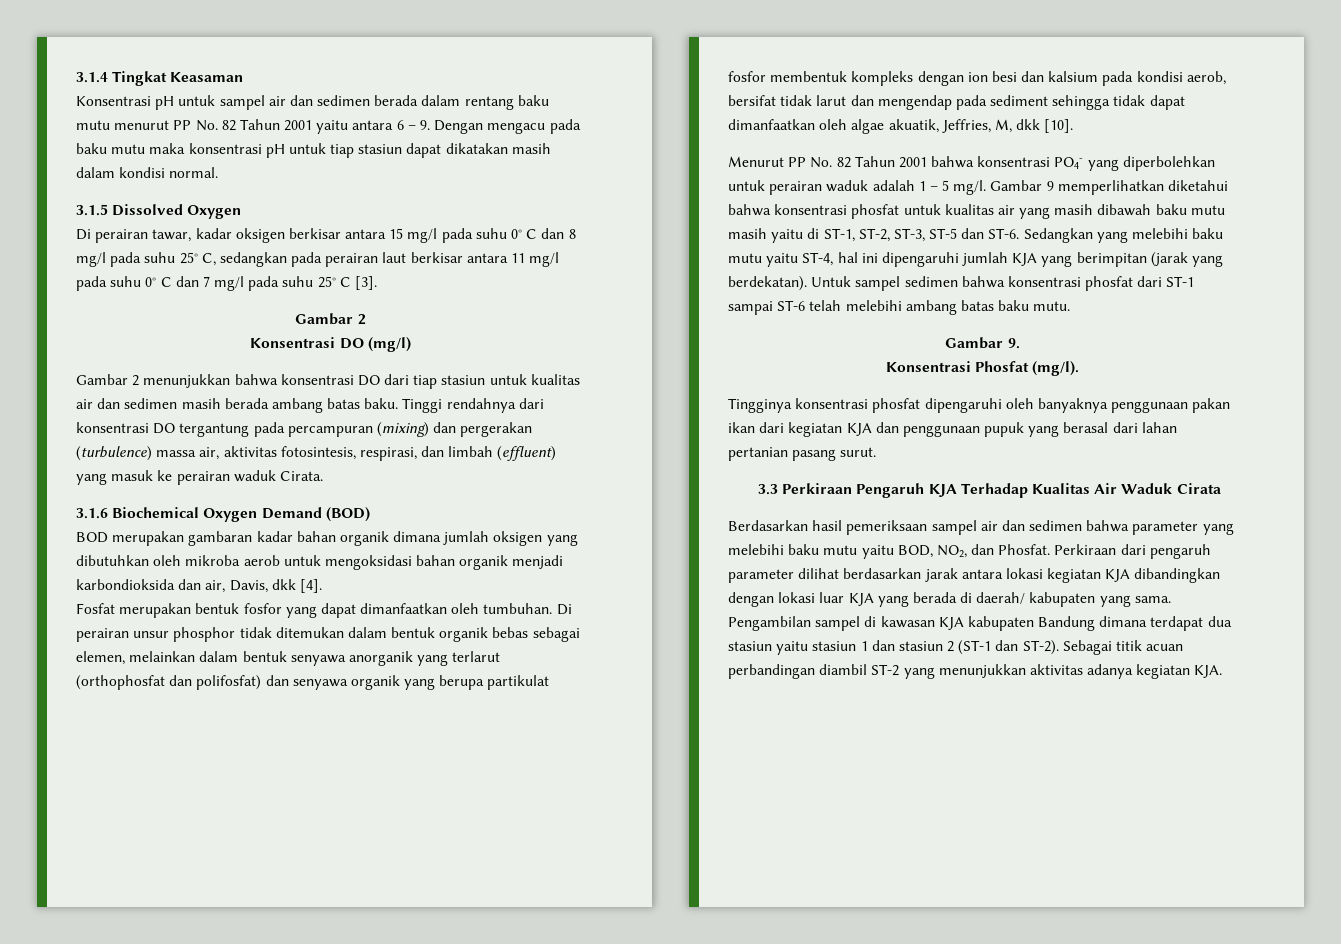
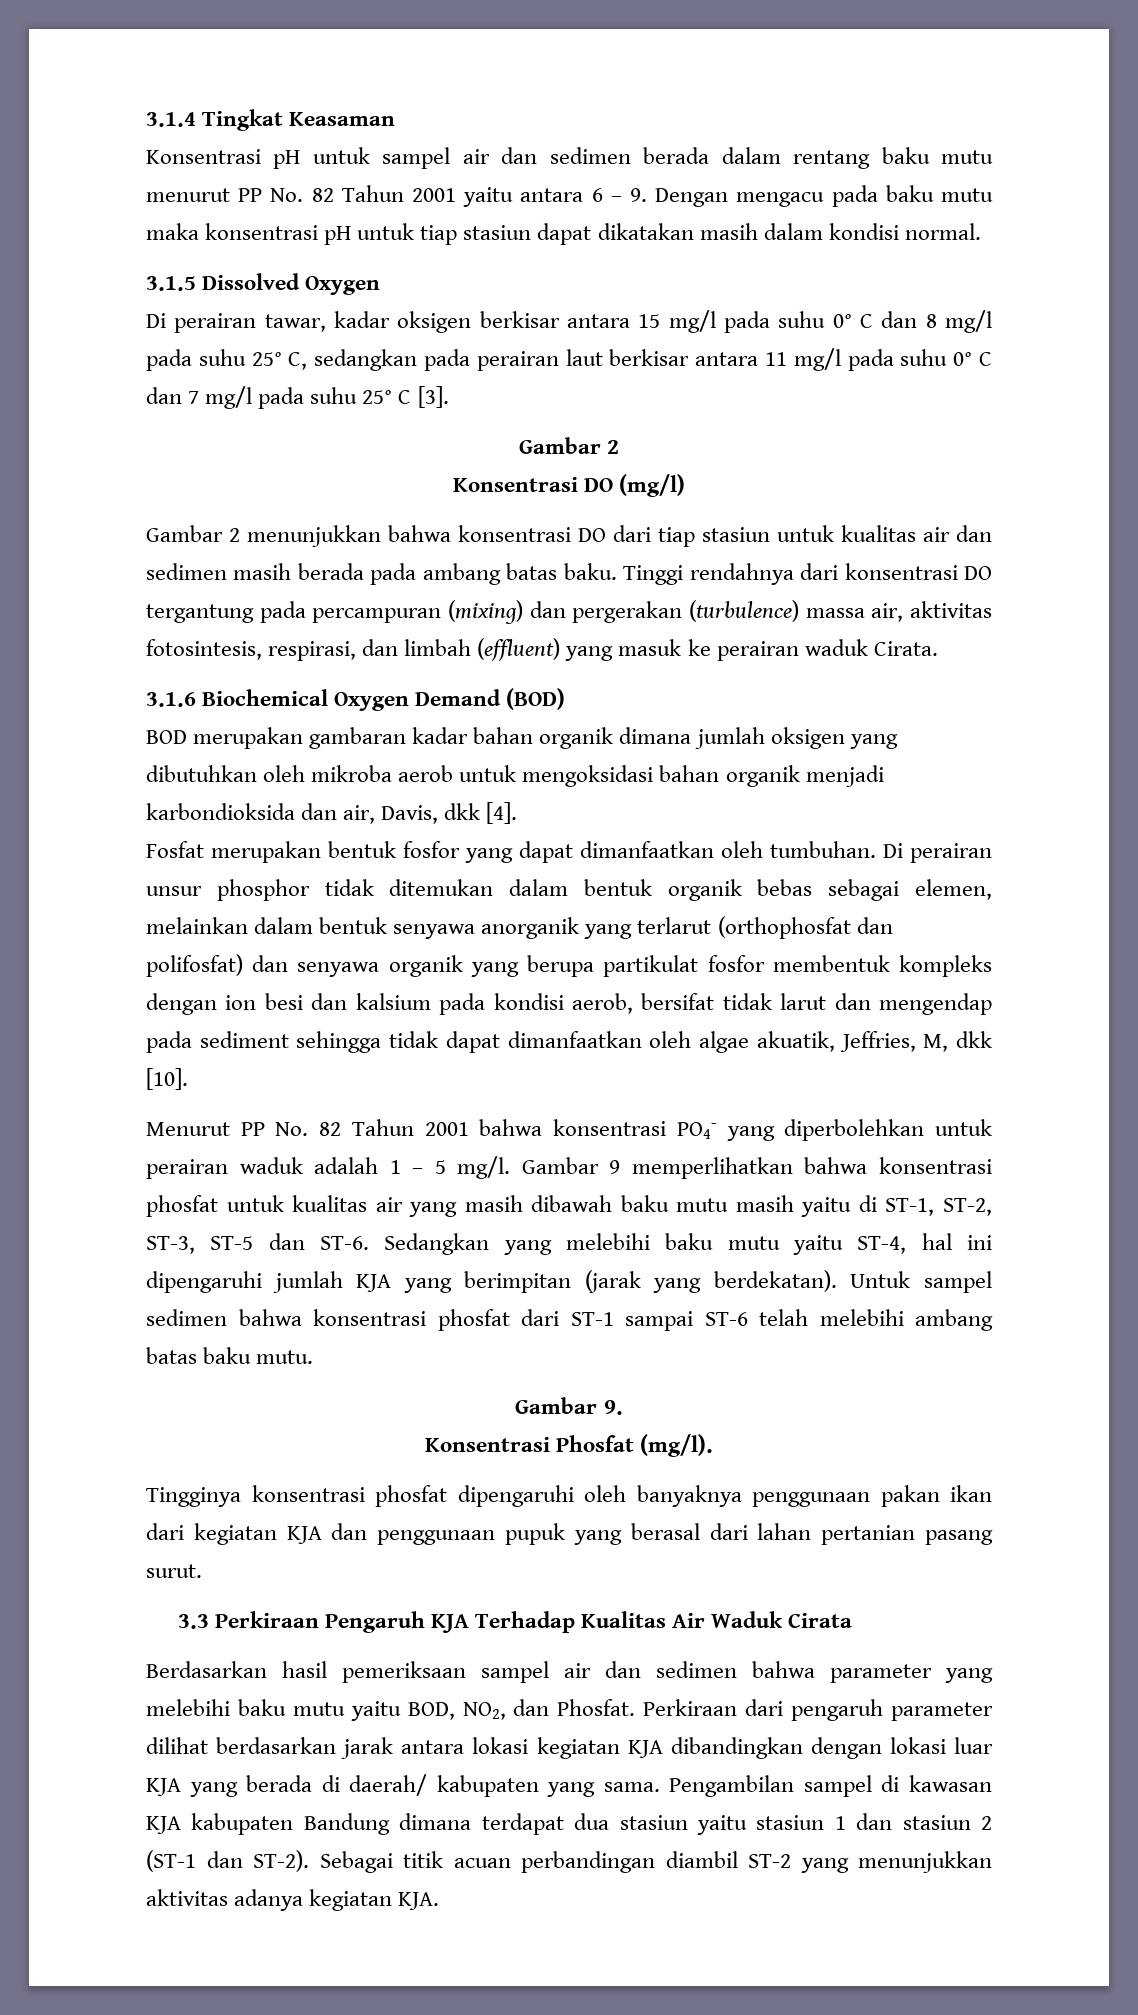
- Gambar 2 menunjukkan bahwa konsentrasi DO dari tiap stasiun untuk kualitas air dan sedimen masih berada ambang batas baku.
+ Gambar 2 menunjukkan bahwa konsentrasi DO dari tiap stasiun untuk kualitas air dan sedimen masih berada pada ambang batas baku.
- Gambar 9 memperlihatkan diketahui bahwa konsentrasi phosfat untuk kualitas air yang masih dibawah baku mutu masih yaitu di ST-1, ST-2, ST-3, ST-5 dan ST-6.
+ Gambar 9 memperlihatkan bahwa konsentrasi phosfat untuk kualitas air yang masih dibawah baku mutu masih yaitu di ST-1, ST-2, ST-3, ST-5 dan ST-6.

